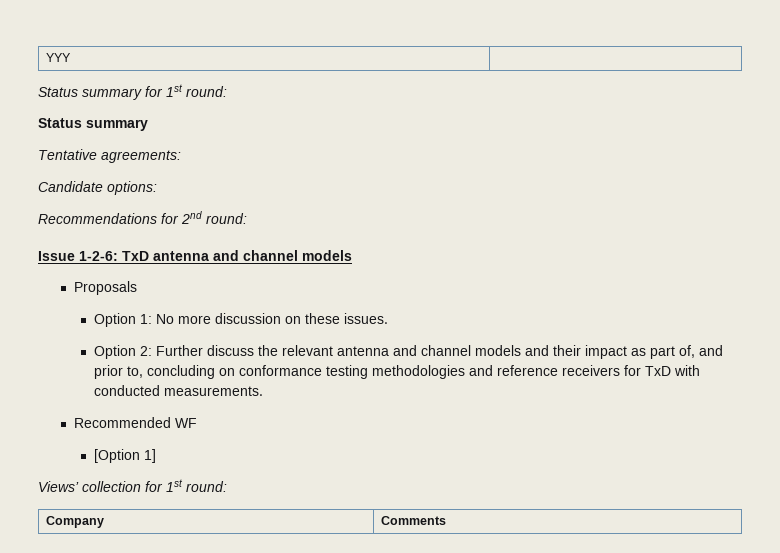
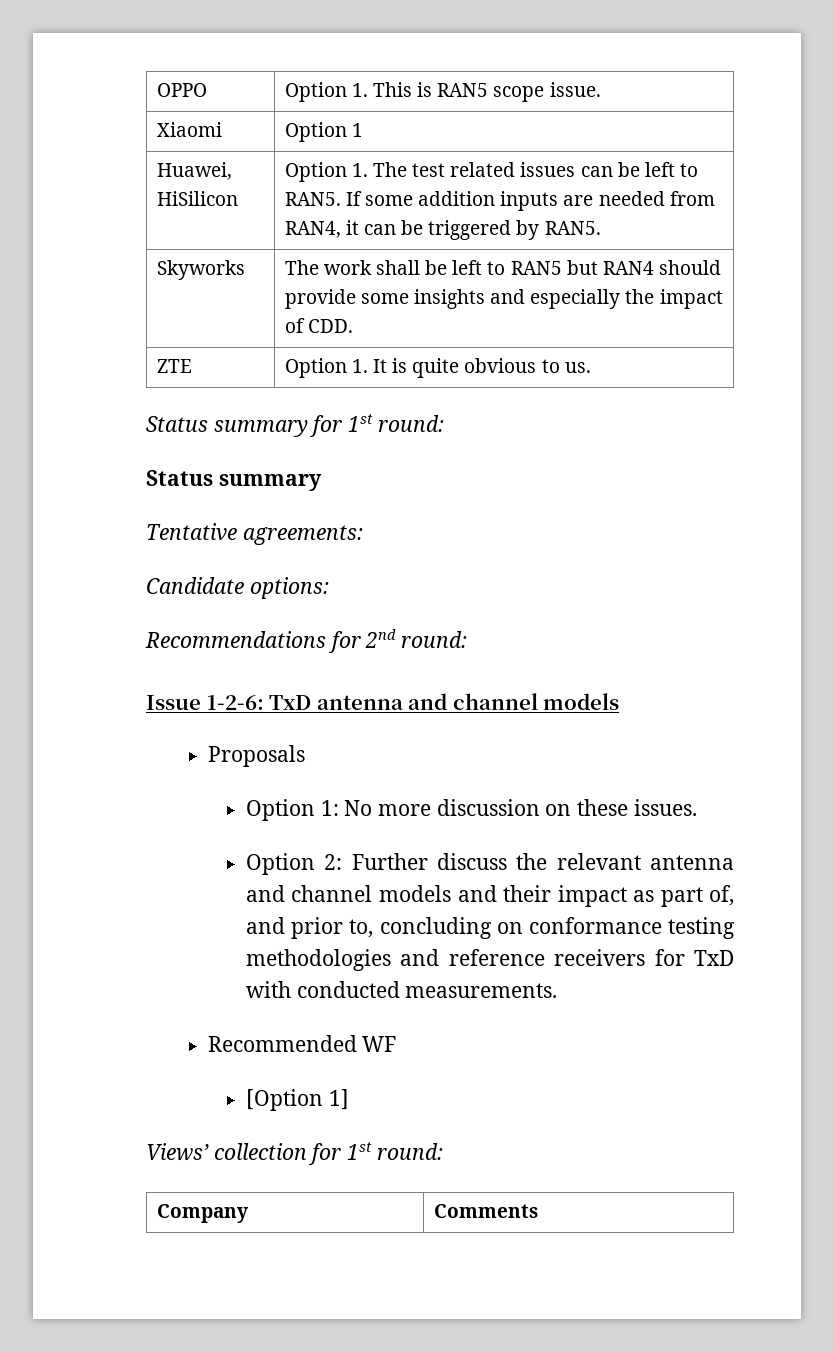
- YYY |
+ OPPO | Option 1. This is RAN5 scope issue.
+ Xiaomi | Option 1
+ Huawei, HiSilicon | Option 1. The test related issues can be left to RAN5. If some addition inputs are needed from RAN4, it can be triggered by RAN5.
+ Skyworks | The work shall be left to RAN5 but RAN4 should provide some insights and especially the impact of CDD.
+ ZTE | Option 1. It is quite obvious to us.

